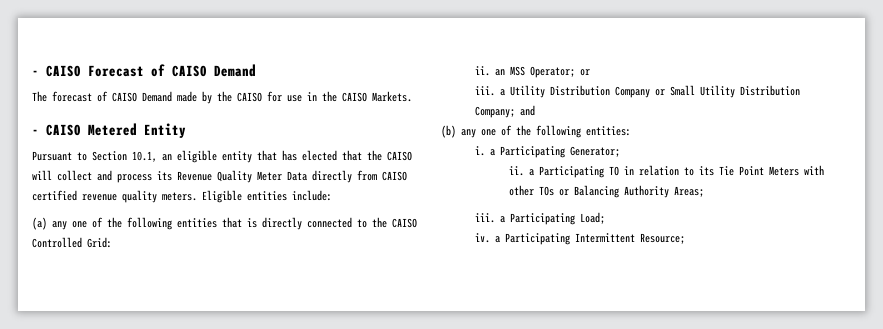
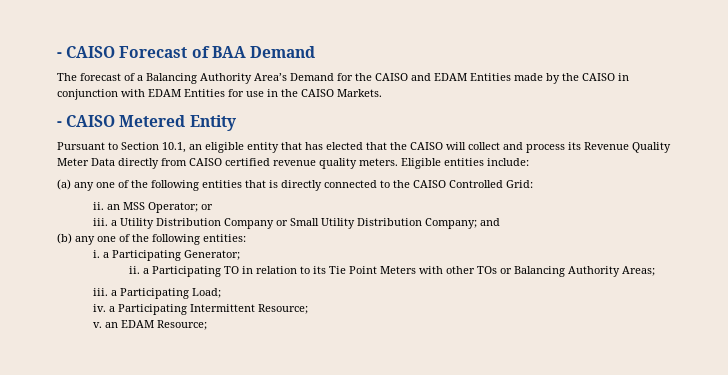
- - CAISO Forecast of CAISO Demand
+ - CAISO Forecast of BAA Demand
- The forecast of CAISO Demand made by the CAISO for use in the CAISO Markets.
+ The forecast of a Balancing Authority Area’s Demand for the CAISO and EDAM Entities made by the CAISO in conjunction with EDAM Entities for use in the CAISO Markets.
+ v. an EDAM Resource;

